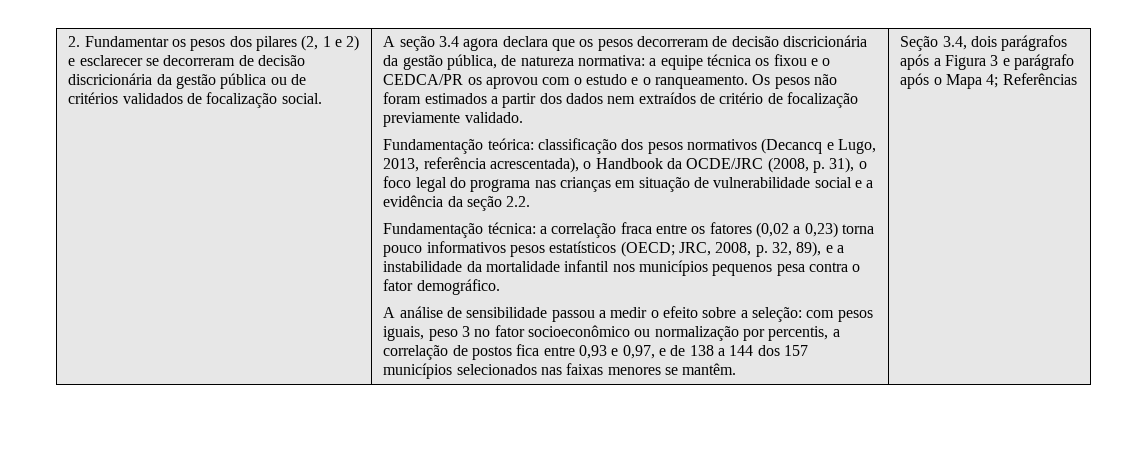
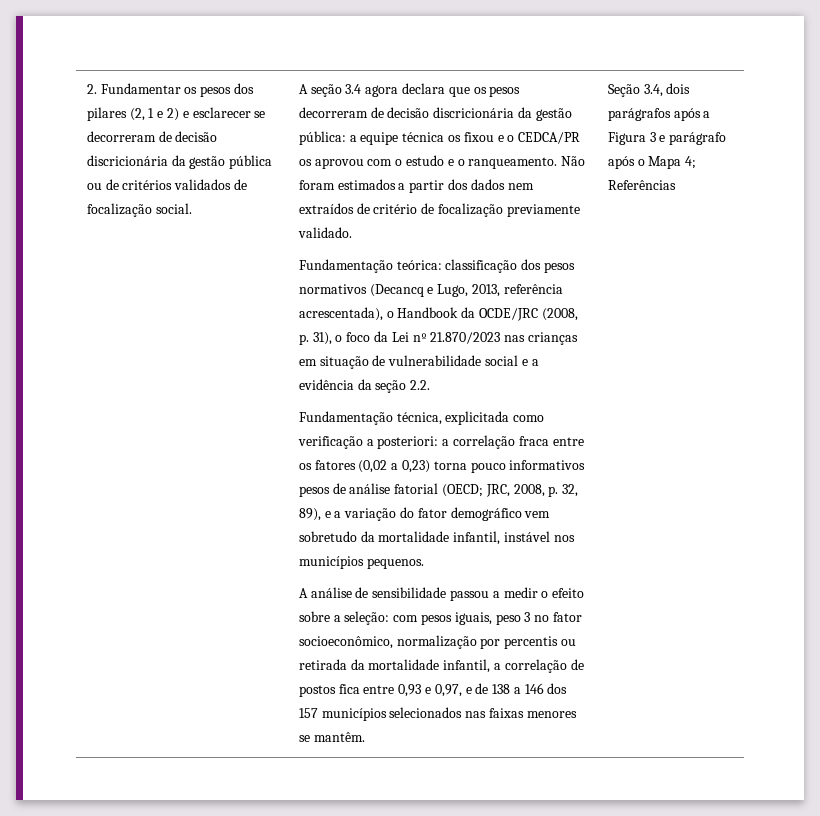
- A seção 3.4 agora declara que os pesos decorreram de decisão discricionária da gestão pública, de natureza normativa: a equipe técnica os fixou e o CEDCA/PR os aprovou com o estudo e o ranqueamento.
+ A seção 3.4 agora declara que os pesos decorreram de decisão discricionária da gestão pública: a equipe técnica os fixou e o CEDCA/PR os aprovou com o estudo e o ranqueamento.
- Os pesos não foram estimados a partir dos dados nem extraídos de critério de focalização previamente validado.
+ Não foram estimados a partir dos dados nem extraídos de critério de focalização previamente validado.
- Fundamentação teórica: classificação dos pesos normativos (Decancq e Lugo, 2013, referência acrescentada), o Handbook da OCDE/JRC (2008, p. 31), o foco legal do programa nas crianças em situação de vulnerabilidade social e a evidência da seção 2.2.
+ Fundamentação teórica: classificação dos pesos normativos (Decancq e Lugo, 2013, referência acrescentada), o Handbook da OCDE/JRC (2008, p. 31), o foco da Lei nº 21.870/2023 nas crianças em situação de vulnerabilidade social e a evidência da seção 2.2.
- Fundamentação técnica: a correlação fraca entre os fatores (0,02 a 0,23) torna pouco informativos pesos estatísticos (OECD; JRC, 2008, p. 32, 89), e a instabilidade da mortalidade infantil nos municípios pequenos pesa contra o fator demográfico.
+ Fundamentação técnica, explicitada como verificação a posteriori: a correlação fraca entre os fatores (0,02 a 0,23) torna pouco informativos pesos de análise fatorial (OECD; JRC, 2008, p. 32, 89), e a variação do fator demográfico vem sobretudo da mortalidade infantil, instável nos municípios pequenos.
- A análise de sensibilidade passou a medir o efeito sobre a seleção: com pesos iguais, peso 3 no fator socioeconômico ou normalização por percentis, a correlação de postos fica entre 0,93 e 0,97, e de 138 a 144 dos 157 municípios selecionados nas faixas menores se mantêm.
+ A análise de sensibilidade passou a medir o efeito sobre a seleção: com pesos iguais, peso 3 no fator socioeconômico, normalização por percentis ou retirada da mortalidade infantil, a correlação de postos fica entre 0,93 e 0,97, e de 138 a 146 dos 157 municípios selecionados nas faixas menores se mantêm.

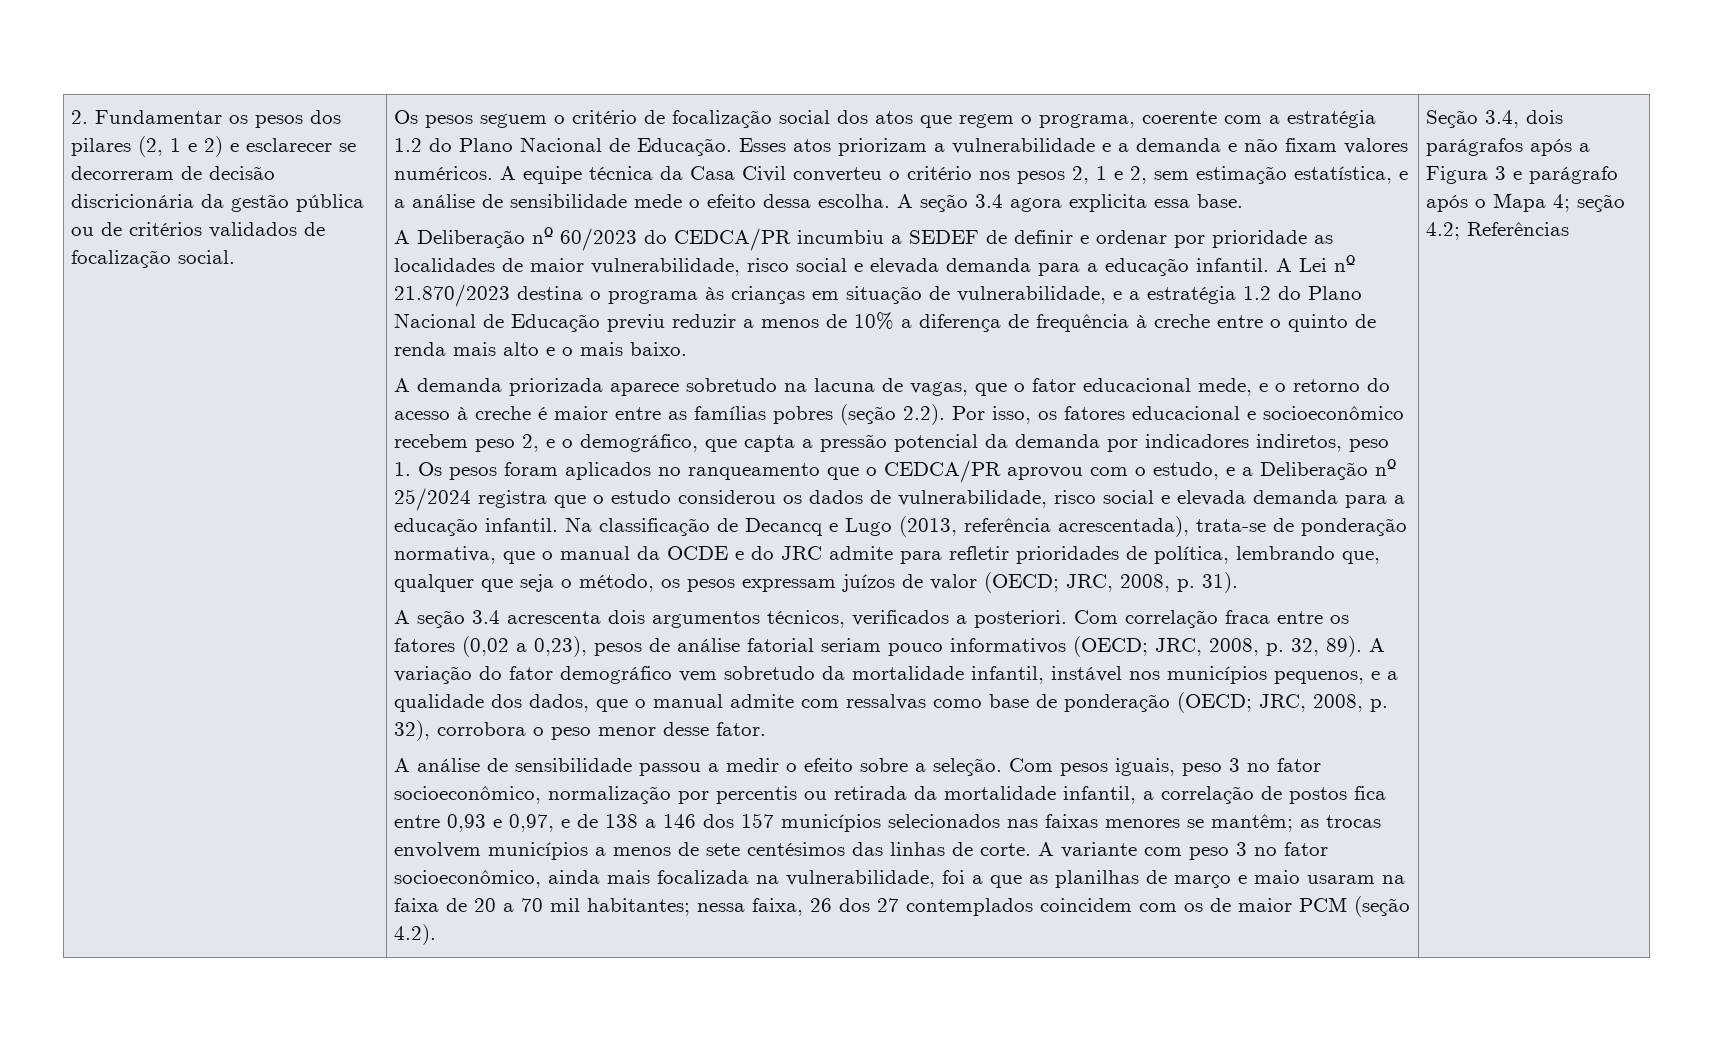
- A seção 3.4 agora declara que os pesos decorreram de decisão discricionária da gestão pública: a equipe técnica os fixou e o CEDCA/PR os aprovou com o estudo e o ranqueamento. Não foram estimados a partir dos dados nem extraídos de critério de focalização previamente validado.
- Fundamentação teórica: classificação dos pesos normativos (Decancq e Lugo, 2013, referência acrescentada), o Handbook da OCDE/JRC (2008, p. 31), o foco da Lei nº 21.870/2023 nas crianças em situação de vulnerabilidade social e a evidência da seção 2.2.
- Fundamentação técnica, explicitada como verificação a posteriori: a correlação fraca entre os fatores (0,02 a 0,23) torna pouco informativos pesos de análise fatorial (OECD; JRC, 2008, p. 32, 89), e a variação do fator demográfico vem sobretudo da mortalidade infantil, instável nos municípios pequenos.
+ Os pesos seguem o critério de focalização social dos atos que regem o programa, coerente com a estratégia 1.2 do Plano Nacional de Educação. Esses atos priorizam a vulnerabilidade e a demanda e não fixam valores numéricos. A equipe técnica da Casa Civil converteu o critério nos pesos 2, 1 e 2, sem estimação estatística, e a análise de sensibilidade mede o efeito dessa escolha. A seção 3.4 agora explicita essa base.
+ A Deliberação nº 60/2023 do CEDCA/PR incumbiu a SEDEF de definir e ordenar por prioridade as localidades de maior vulnerabilidade, risco social e elevada demanda para a educação infantil. A Lei nº 21.870/2023 destina o programa às crianças em situação de vulnerabilidade, e a estratégia 1.2 do Plano Nacional de Educação previu reduzir a menos de 10% a diferença de frequência à creche entre o quinto de renda mais alto e o mais baixo.
+ A demanda priorizada aparece sobretudo na lacuna de vagas, que o fator educacional mede, e o retorno do acesso à creche é maior entre as famílias pobres (seção 2.2). Por isso, os fatores educacional e socioeconômico recebem peso 2, e o demográfico, que capta a pressão potencial da demanda por indicadores indiretos, peso 1. Os pesos foram aplicados no ranqueamento que o CEDCA/PR aprovou com o estudo, e a Deliberação nº 25/2024 registra que o estudo considerou os dados de vulnerabilidade, risco social e elevada demanda para a educação infantil. Na classificação de Decancq e Lugo (2013, referência acrescentada), trata-se de ponderação normativa, que o manual da OCDE e do JRC admite para refletir prioridades de política, lembrando que, qualquer que seja o método, os pesos expressam juízos de valor (OECD; JRC, 2008, p. 31).
+ A seção 3.4 acrescenta dois argumentos técnicos, verificados a posteriori. Com correlação fraca entre os fatores (0,02 a 0,23), pesos de análise fatorial seriam pouco informativos (OECD; JRC, 2008, p. 32, 89). A variação do fator demográfico vem sobretudo da mortalidade infantil, instável nos municípios pequenos, e a qualidade dos dados, que o manual admite com ressalvas como base de ponderação (OECD; JRC, 2008, p. 32), corrobora o peso menor desse fator.
- A análise de sensibilidade passou a medir o efeito sobre a seleção: com pesos iguais, peso 3 no fator socioeconômico, normalização por percentis ou retirada da mortalidade infantil, a correlação de postos fica entre 0,93 e 0,97, e de 138 a 146 dos 157 municípios selecionados nas faixas menores se mantêm.
+ A análise de sensibilidade passou a medir o efeito sobre a seleção. Com pesos iguais, peso 3 no fator socioeconômico, normalização por percentis ou retirada da mortalidade infantil, a correlação de postos fica entre 0,93 e 0,97, e de 138 a 146 dos 157 municípios selecionados nas faixas menores se mantêm; as trocas envolvem municípios a menos de sete centésimos das linhas de corte. A variante com peso 3 no fator socioeconômico, ainda mais focalizada na vulnerabilidade, foi a que as planilhas de março e maio usaram na faixa de 20 a 70 mil habitantes; nessa faixa, 26 dos 27 contemplados coincidem com os de maior PCM (seção 4.2).
- Seção 3.4, dois parágrafos após a Figura 3 e parágrafo após o Mapa 4; Referências
+ Seção 3.4, dois parágrafos após a Figura 3 e parágrafo após o Mapa 4; seção 4.2; Referências

